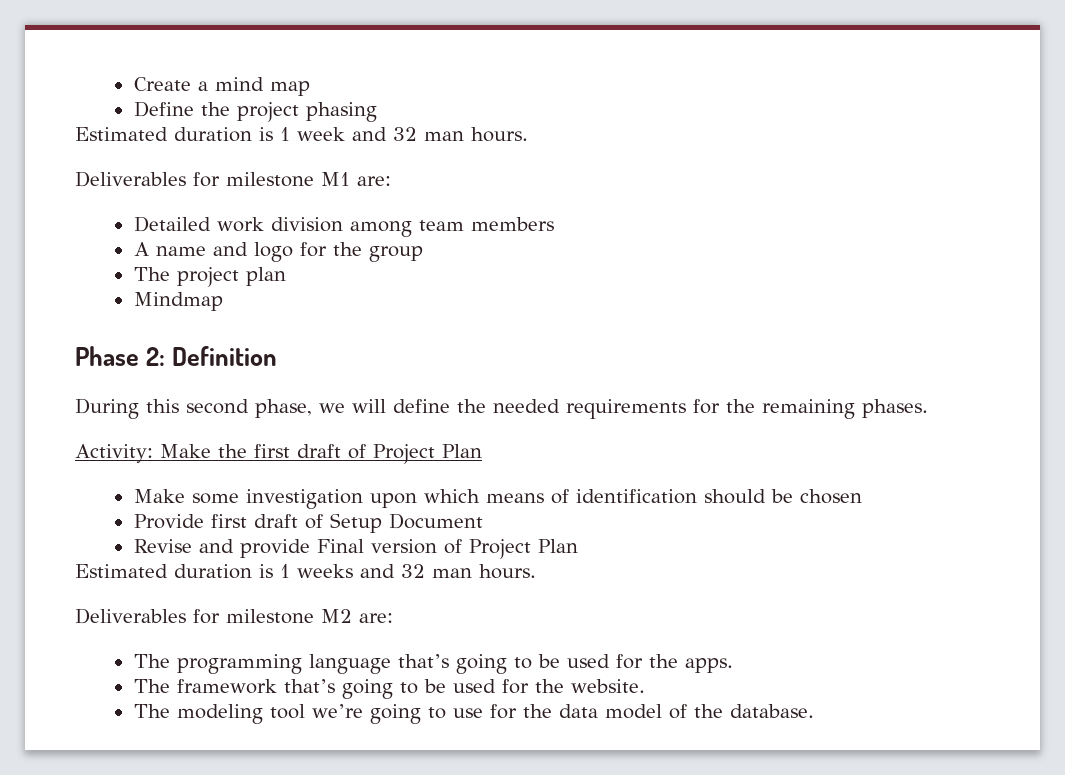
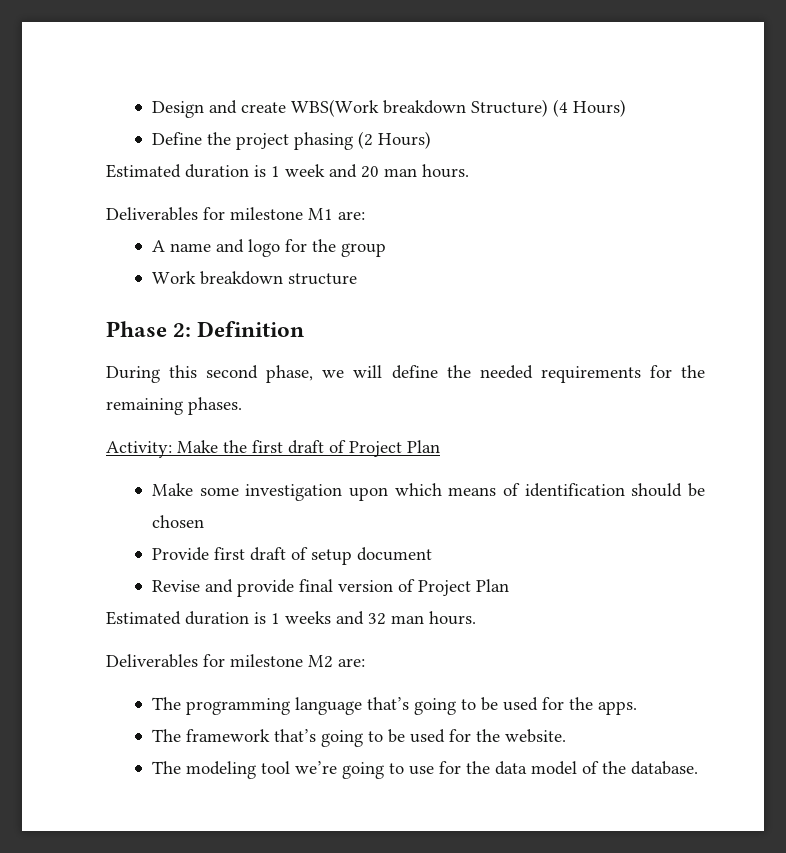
- Create a mind map
+ Design and create WBS(Work breakdown Structure) (4 Hours)
- Define the project phasing
+ Define the project phasing (2 Hours)
- Estimated duration is 1 week and 32 man hours.
+ Estimated duration is 1 week and 20 man hours.
- Detailed work division among team members
- The project plan
- Mindmap
+ Work breakdown structure
- Provide first draft of Setup Document
+ Provide first draft of setup document
- Revise and provide Final version of Project Plan
+ Revise and provide final version of Project Plan

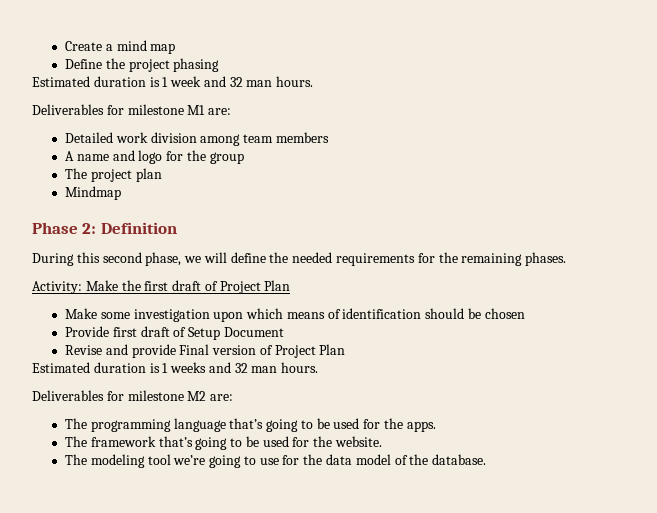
- Design and create WBS(Work breakdown Structure) (4 Hours)
+ Create a mind map
- Define the project phasing (2 Hours)
+ Define the project phasing
- Estimated duration is 1 week and 20 man hours.
+ Estimated duration is 1 week and 32 man hours.
+ Detailed work division among team members
- Work breakdown structure
+ The project plan
+ Mindmap
- Provide first draft of setup document
+ Provide first draft of Setup Document
- Revise and provide final version of Project Plan
+ Revise and provide Final version of Project Plan

